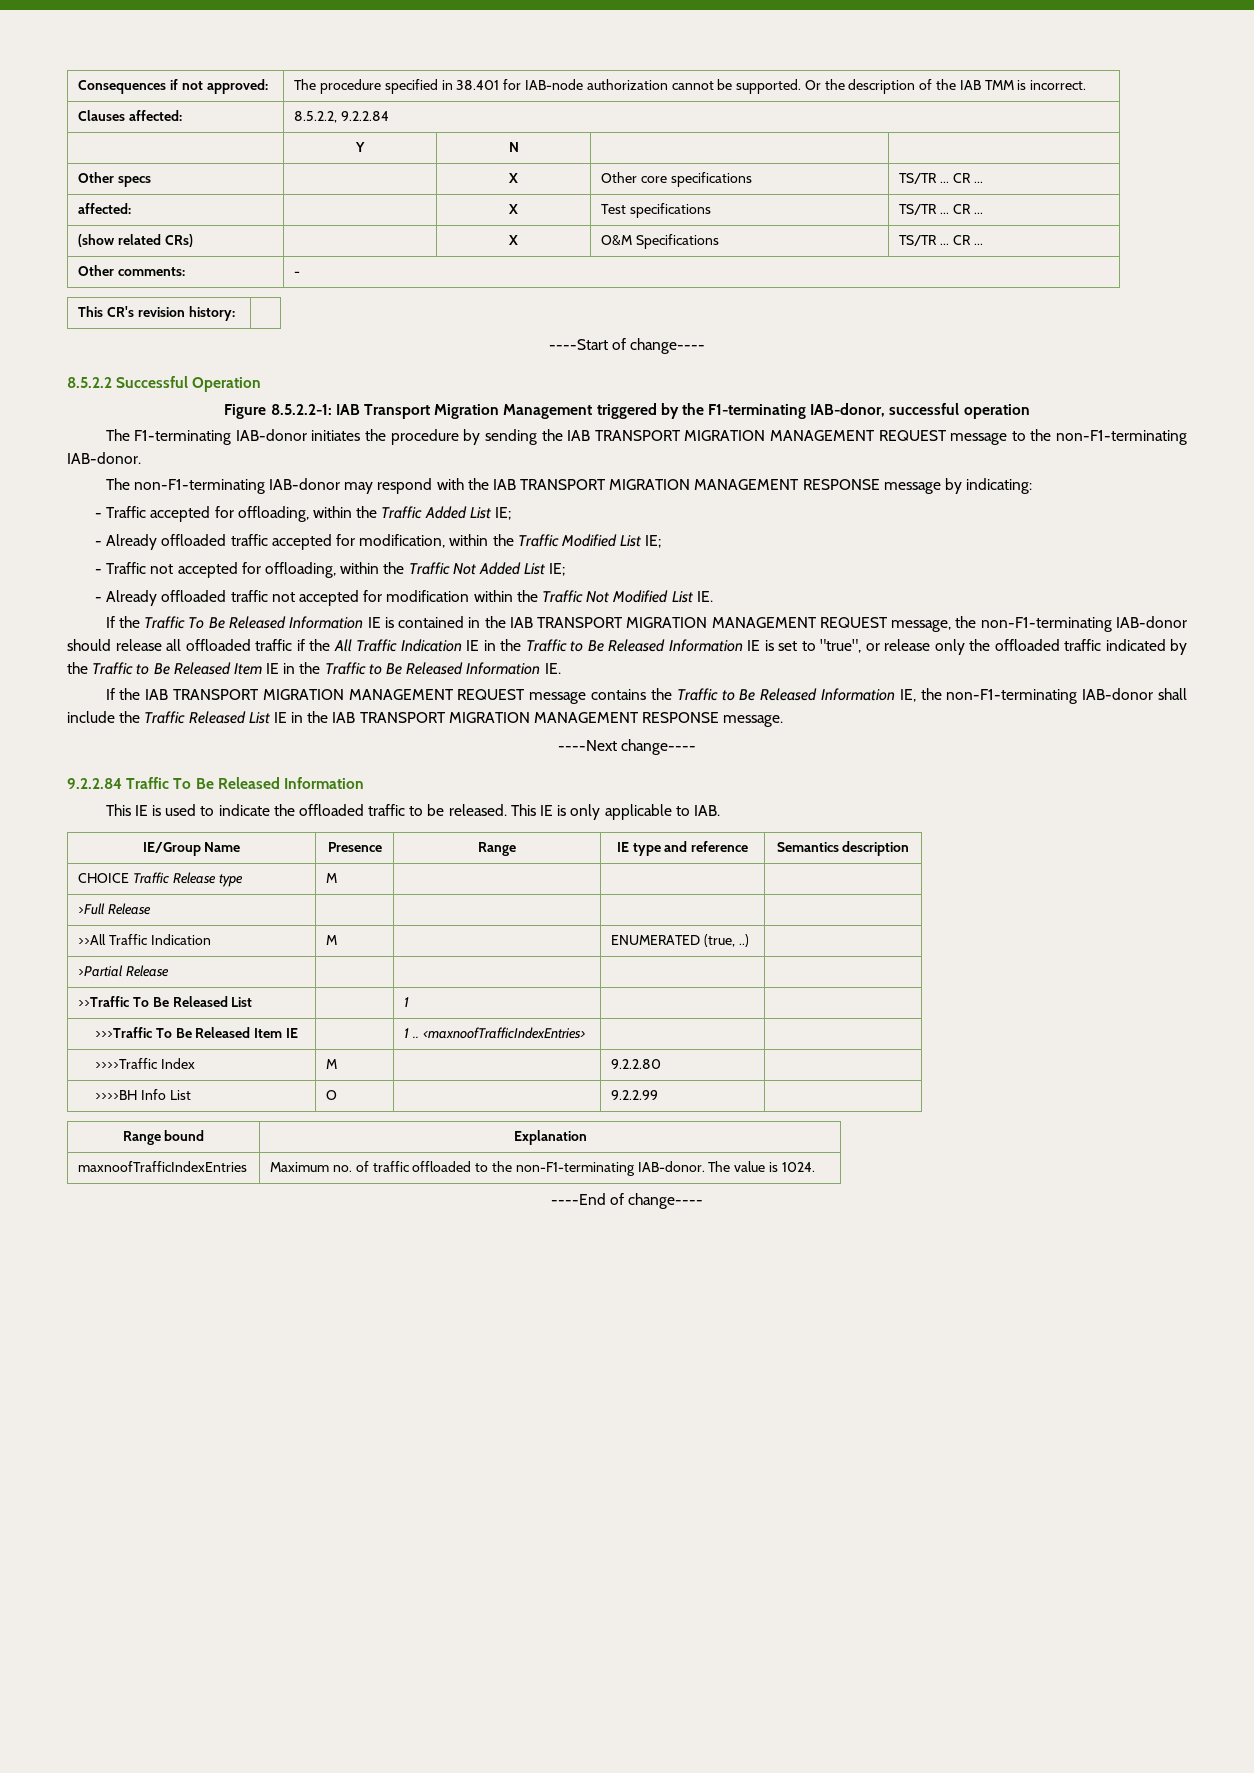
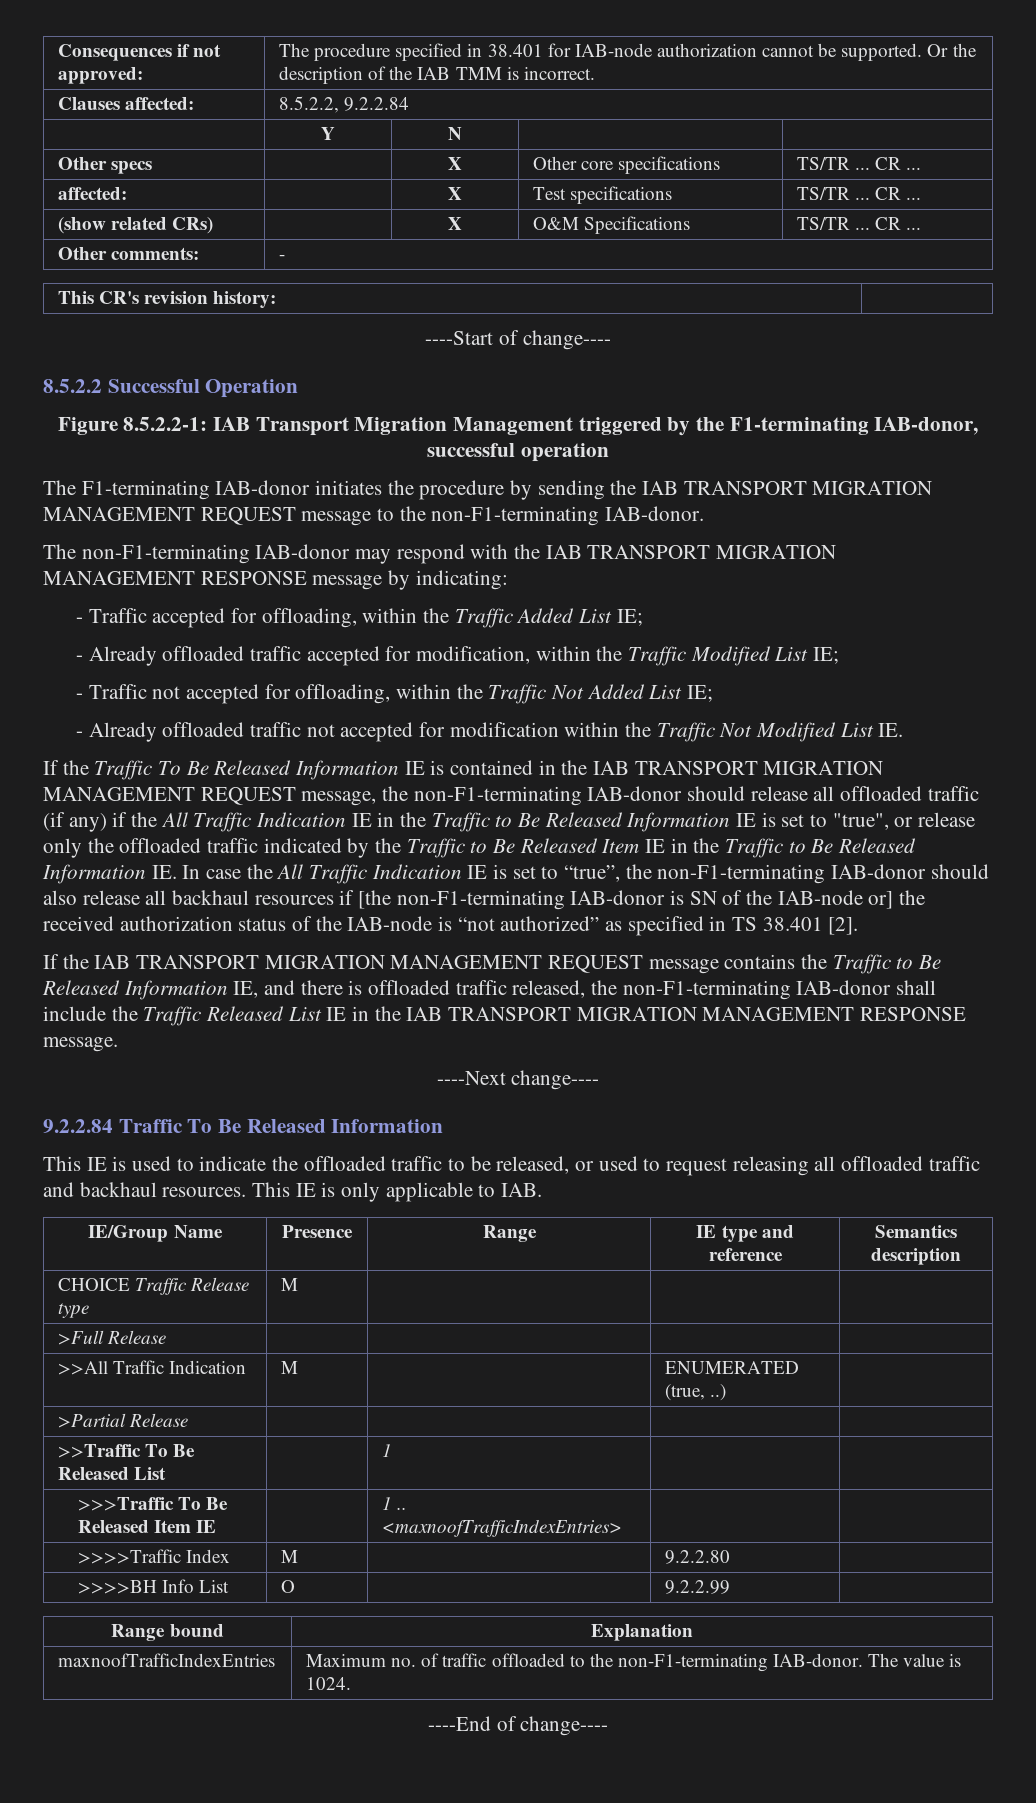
- If the Traffic To Be Released Information IE is contained in the IAB TRANSPORT MIGRATION MANAGEMENT REQUEST message, the non-F1-terminating IAB-donor should release all offloaded traffic if the All Traffic Indication IE in the Traffic to Be Released Information IE is set to "true", or release only the offloaded traffic indicated by the Traffic to Be Released Item IE in the Traffic to Be Released Information IE.
+ If the Traffic To Be Released Information IE is contained in the IAB TRANSPORT MIGRATION MANAGEMENT REQUEST message, the non-F1-terminating IAB-donor should release all offloaded traffic (if any) if the All Traffic Indication IE in the Traffic to Be Released Information IE is set to "true", or release only the offloaded traffic indicated by the Traffic to Be Released Item IE in the Traffic to Be Released Information IE. In case the All Traffic Indication IE is set to “true”, the non-F1-terminating IAB-donor should also release all backhaul resources if [the non-F1-terminating IAB-donor is SN of the IAB-node or] the received authorization status of the IAB-node is “not authorized” as specified in TS 38.401 [2].
- If the IAB TRANSPORT MIGRATION MANAGEMENT REQUEST message contains the Traffic to Be Released Information IE, the non-F1-terminating IAB-donor shall include the Traffic Released List IE in the IAB TRANSPORT MIGRATION MANAGEMENT RESPONSE message.
+ If the IAB TRANSPORT MIGRATION MANAGEMENT REQUEST message contains the Traffic to Be Released Information IE, and there is offloaded traffic released, the non-F1-terminating IAB-donor shall include the Traffic Released List IE in the IAB TRANSPORT MIGRATION MANAGEMENT RESPONSE message.
- This IE is used to indicate the offloaded traffic to be released.
+ This IE is used to indicate the offloaded traffic to be released, or used to request releasing all offloaded traffic and backhaul resources.

